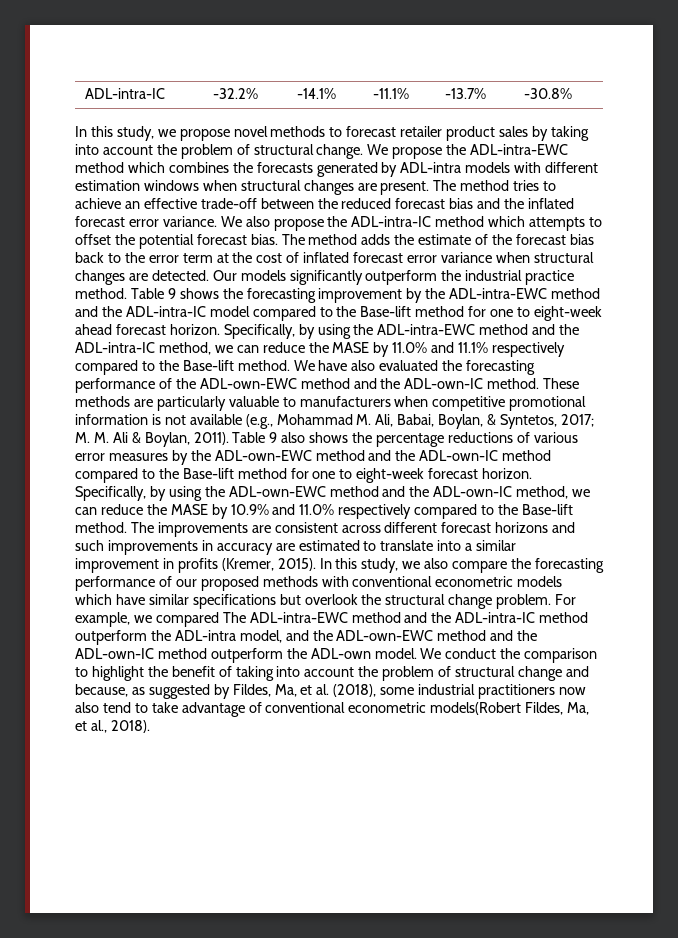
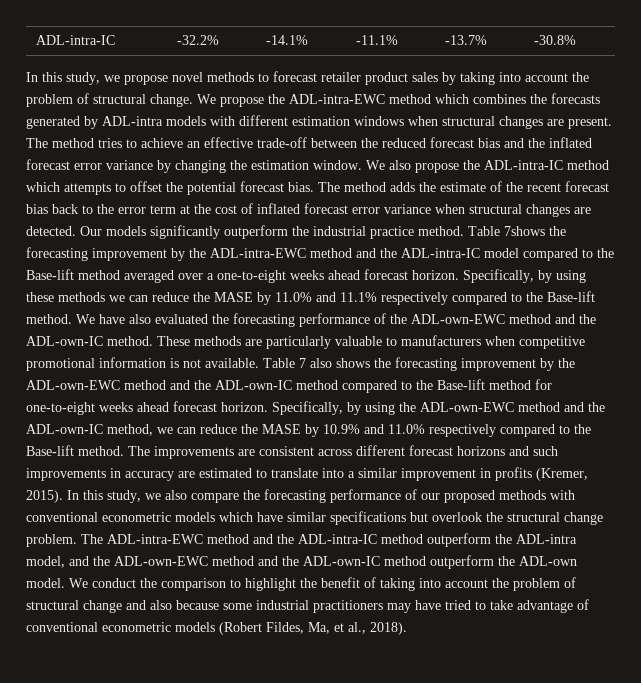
- The method tries to achieve an effective trade-off between the reduced forecast bias and the inflated forecast error variance.
+ The method tries to achieve an effective trade-off between the reduced forecast bias and the inflated forecast error variance by changing the estimation window.
- The method adds the estimate of the forecast bias back to the error term at the cost of inflated forecast error variance when structural changes are detected.
+ The method adds the estimate of the recent forecast bias back to the error term at the cost of inflated forecast error variance when structural changes are detected.
- Table 9 shows the forecasting improvement by the ADL-intra-EWC method and the ADL-intra-IC model compared to the Base-lift method for one to eight-week ahead forecast horizon. Specifically, by using the ADL-intra-EWC method and the ADL-intra-IC method, we can reduce the MASE by 11.0% and 11.1% respectively compared to the Base-lift method.
+ Table 7shows the forecasting improvement by the ADL-intra-EWC method and the ADL-intra-IC model compared to the Base-lift method averaged over a one-to-eight weeks ahead forecast horizon. Specifically, by using these methods we can reduce the MASE by 11.0% and 11.1% respectively compared to the Base-lift method.
- These methods are particularly valuable to manufacturers when competitive promotional information is not available (e.g., Mohammad M. Ali, Babai, Boylan, & Syntetos, 2017; M. M. Ali & Boylan, 2011). Table 9 also shows the percentage reductions of various error measures by the ADL-own-EWC method and the ADL-own-IC method compared to the Base-lift method for one to eight-week forecast horizon.
+ These methods are particularly valuable to manufacturers when competitive promotional information is not available. Table 7 also shows the forecasting improvement by the ADL-own-EWC method and the ADL-own-IC method compared to the Base-lift method for one-to-eight weeks ahead forecast horizon.
- For example, we compared The ADL-intra-EWC method and the ADL-intra-IC method outperform the ADL-intra model, and the ADL-own-EWC method and the ADL-own-IC method outperform the ADL-own model.
+ The ADL-intra-EWC method and the ADL-intra-IC method outperform the ADL-intra model, and the ADL-own-EWC method and the ADL-own-IC method outperform the ADL-own model.
- We conduct the comparison to highlight the benefit of taking into account the problem of structural change and because, as suggested by Fildes, Ma, et al. (2018), some industrial practitioners now also tend to take advantage of conventional econometric models(Robert Fildes, Ma, et al., 2018).
+ We conduct the comparison to highlight the benefit of taking into account the problem of structural change and also because some industrial practitioners may have tried to take advantage of conventional econometric models (Robert Fildes, Ma, et al., 2018).

